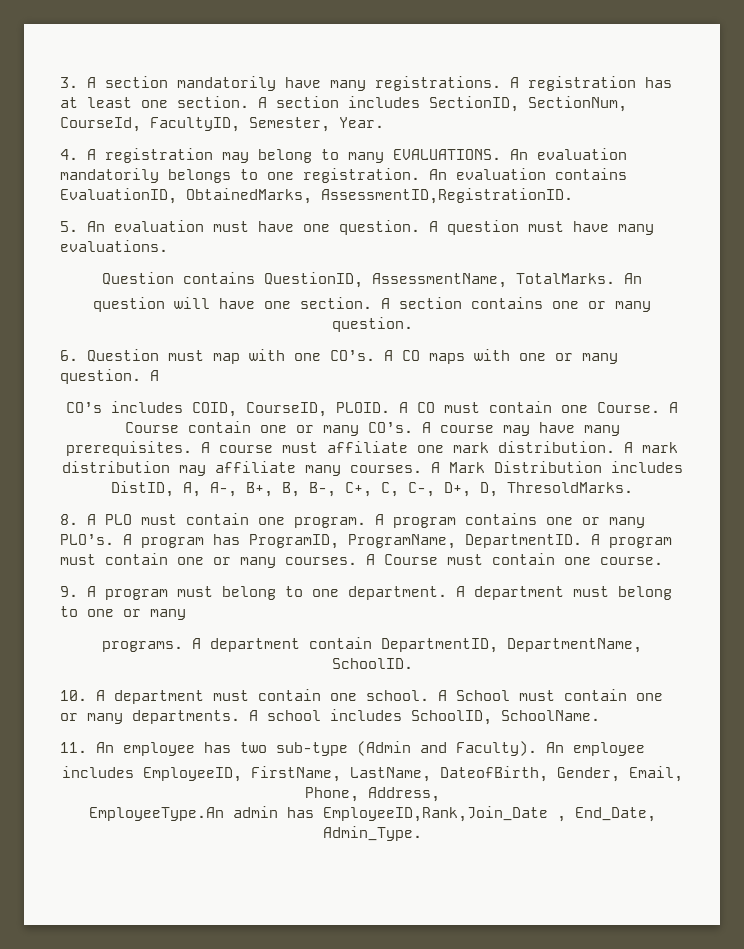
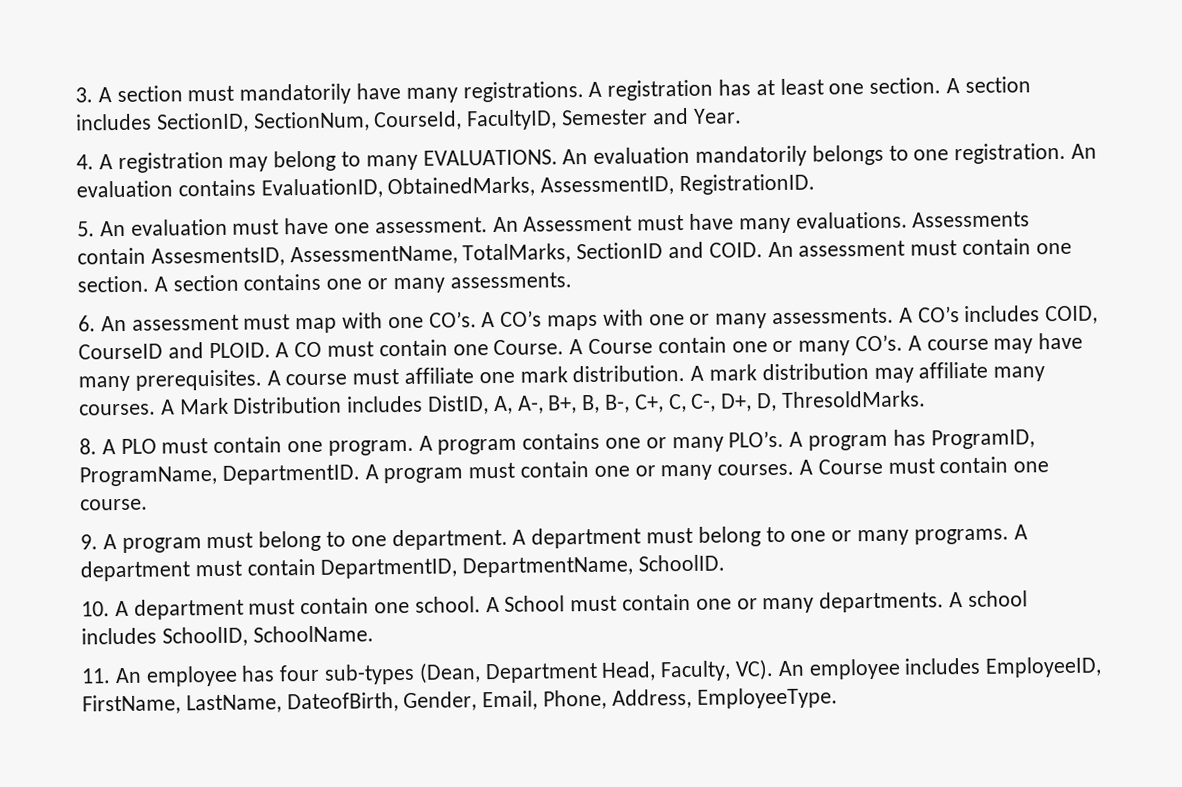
- 3. A section mandatorily have many registrations.
+ 3. A section must mandatorily have many registrations.
- A section includes SectionID, SectionNum, CourseId, FacultyID, Semester, Year.
+ A section includes SectionID, SectionNum, CourseId, FacultyID, Semester and Year.
- An evaluation contains EvaluationID, ObtainedMarks, AssessmentID,RegistrationID.
+ An evaluation contains EvaluationID, ObtainedMarks, AssessmentID, RegistrationID.
- 5. An evaluation must have one question. A question must have many evaluations.
- Question contains QuestionID, AssessmentName, TotalMarks. An
- question will have one section.
+ 5. An evaluation must have one assessment. An Assessment must have many evaluations. Assessments contain AssesmentsID, AssessmentName, TotalMarks, SectionID and COID. An assessment must contain one section.
- A section contains one or many question.
+ A section contains one or many assessments.
- 6. Question must map with one CO’s.
+ 6. An assessment must map with one CO’s.
- A CO maps with one or many question. A
- CO’s includes COID, CourseID, PLOID.
+ A CO’s maps with one or many assessments. A CO’s includes COID, CourseID and PLOID.
- A department must belong to one or many
- programs.
+ A department must belong to one or many programs.
- A department contain DepartmentID, DepartmentName, SchoolID.
+ A department must contain DepartmentID, DepartmentName, SchoolID.
- 11. An employee has two sub-type (Admin and Faculty). An employee
- includes EmployeeID, FirstName, LastName, DateofBirth, Gender, Email, Phone, Address,
- EmployeeType.An admin has EmployeeID,Rank,Join_Date , End_Date, Admin_Type.
+ 11. An employee has four sub-types (Dean, Department Head, Faculty, VC). An employee includes EmployeeID, FirstName, LastName, DateofBirth, Gender, Email, Phone, Address, EmployeeType.

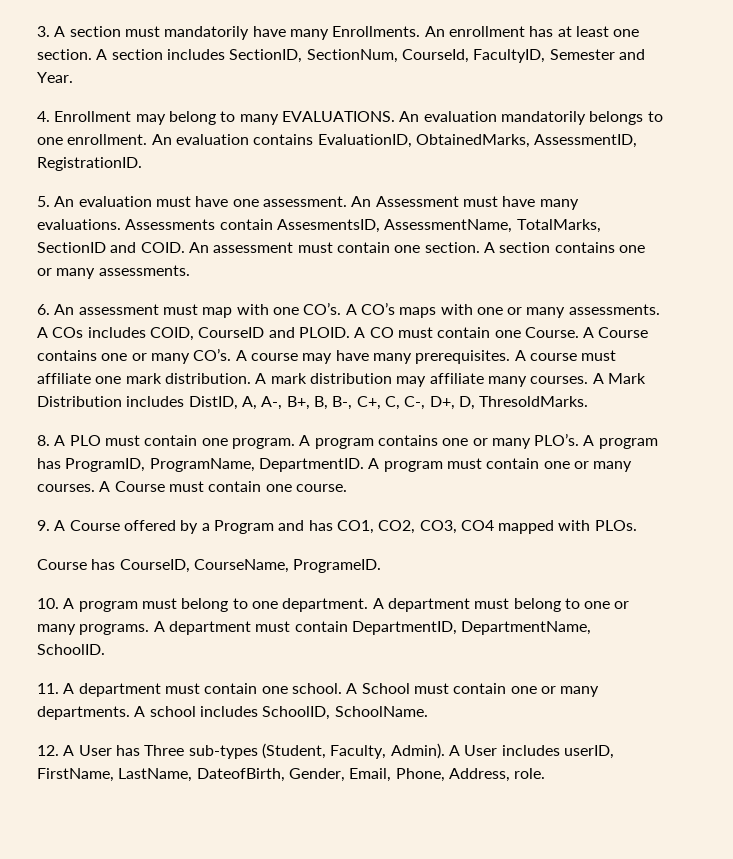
- 3. A section must mandatorily have many registrations. A registration has at least one section.
+ 3. A section must mandatorily have many Enrollments. An enrollment has at least one section.
- 4. A registration may belong to many EVALUATIONS.
+ 4. Enrollment may belong to many EVALUATIONS.
- An evaluation mandatorily belongs to one registration.
+ An evaluation mandatorily belongs to one enrollment.
- A CO’s includes COID, CourseID and PLOID.
+ A COs includes COID, CourseID and PLOID.
- A Course contain one or many CO’s.
+ A Course contains one or many CO’s.
- 9. A program must belong to one department.
+ 9. A Course offered by a Program and has CO1, CO2, CO3, CO4 mapped with PLOs.
+ Course has CourseID, CourseName, ProgrameID.
+ 10. A program must belong to one department.
- 10. A department must contain one school.
+ 11. A department must contain one school.
- 11. An employee has four sub-types (Dean, Department Head, Faculty, VC). An employee includes EmployeeID, FirstName, LastName, DateofBirth, Gender, Email, Phone, Address, EmployeeType.
+ 12. A User has Three sub-types (Student, Faculty, Admin). A User includes userID, FirstName, LastName, DateofBirth, Gender, Email, Phone, Address, role.

